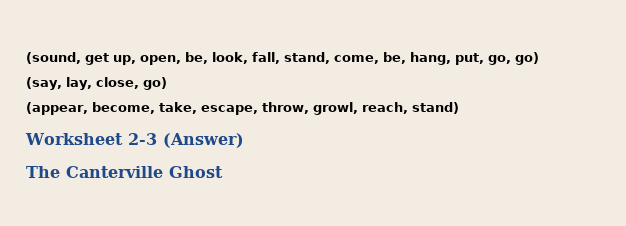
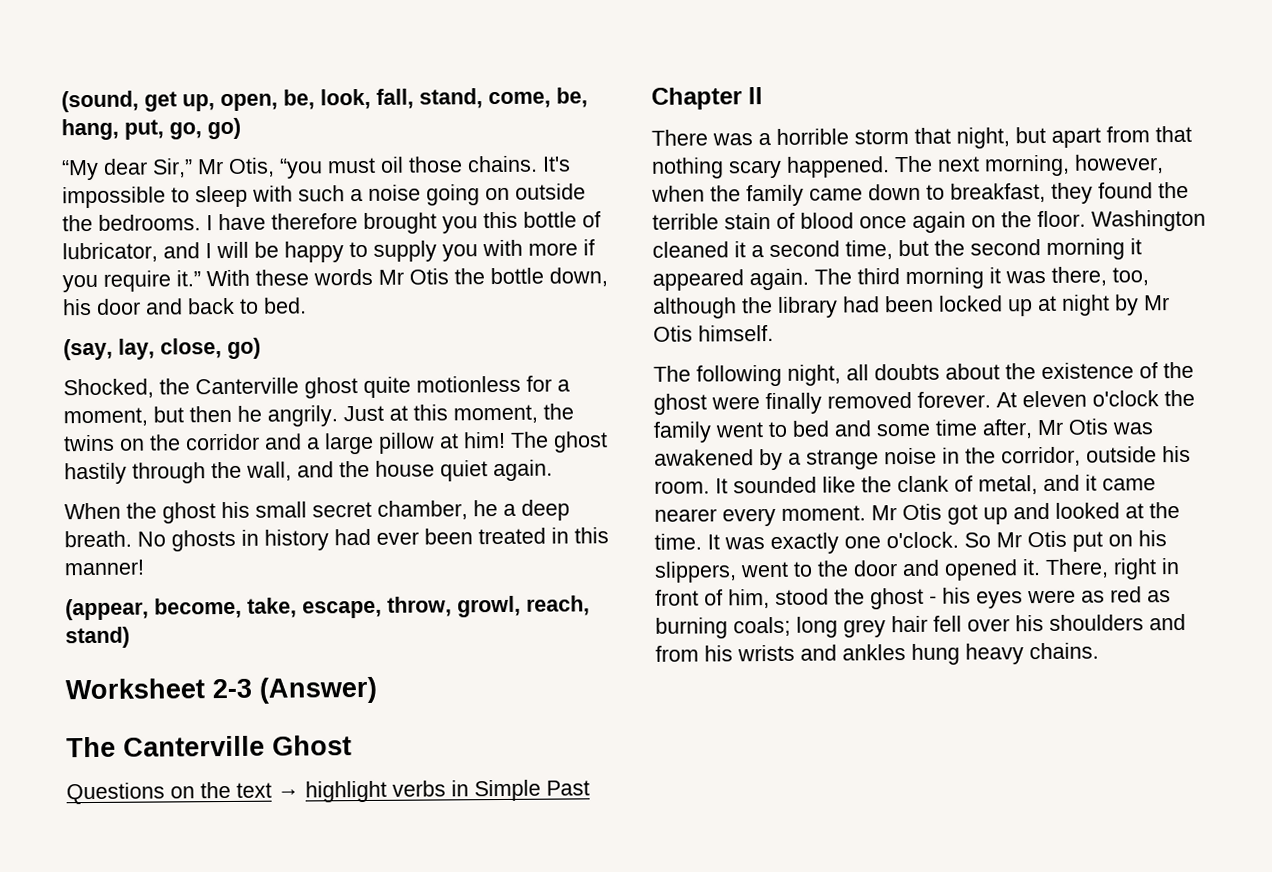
+ “My dear Sir,” Mr Otis, “you must oil those chains. It's impossible to sleep with such a noise going on outside the bedrooms. I have therefore brought you this bottle of lubricator, and I will be happy to supply you with more if you require it.” With these words Mr Otis the bottle down, his door and back to bed.
  (say, lay, close, go)
+ Shocked, the Canterville ghost quite motionless for a moment, but then he angrily. Just at this moment, the twins on the corridor and a large pillow at him! The ghost hastily through the wall, and the house quiet again.
+ When the ghost his small secret chamber, he a deep breath. No ghosts in history had ever been treated in this manner!
+ Questions on the text → highlight verbs in Simple Past
+ Chapter II
+ There was a horrible storm that night, but apart from that nothing scary happened. The next morning, however, when the family came down to breakfast, they found the terrible stain of blood once again on the floor. Washington cleaned it a second time, but the second morning it appeared again. The third morning it was there, too, although the library had been locked up at night by Mr Otis himself.
+ The following night, all doubts about the existence of the ghost were finally removed forever. At eleven o'clock the family went to bed and some time after, Mr Otis was awakened by a strange noise in the corridor, outside his room. It sounded like the clank of metal, and it came nearer every moment. Mr Otis got up and looked at the time. It was exactly one o'clock. So Mr Otis put on his slippers, went to the door and opened it. There, right in front of him, stood the ghost - his eyes were as red as burning coals; long grey hair fell over his shoulders and from his wrists and ankles hung heavy chains.

